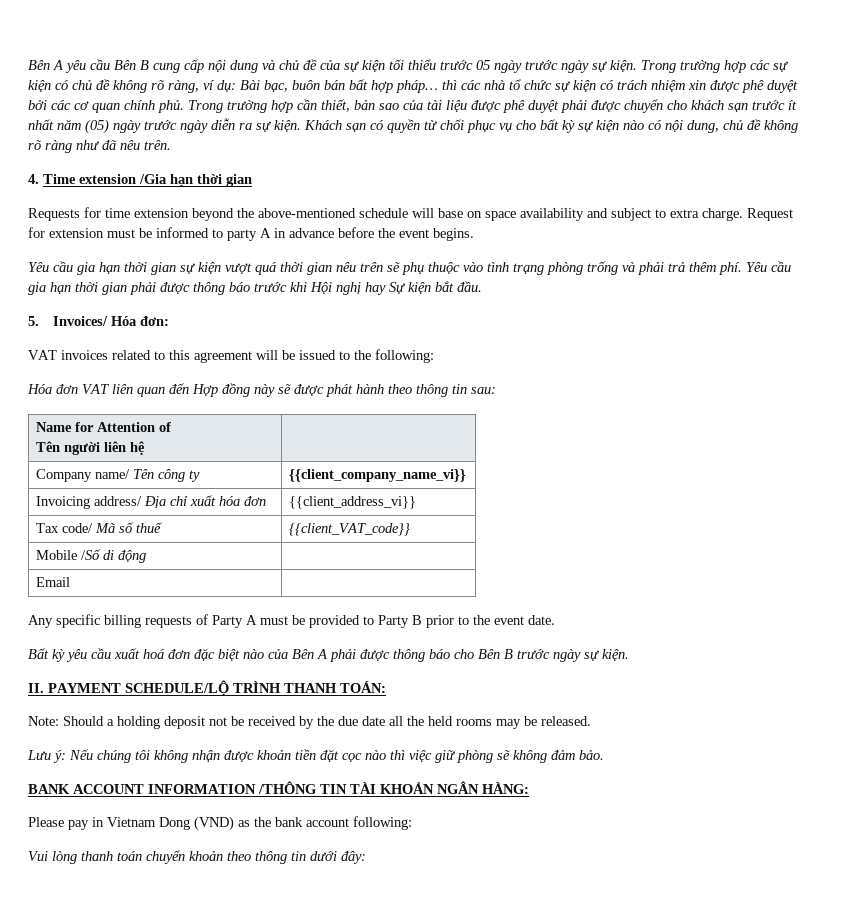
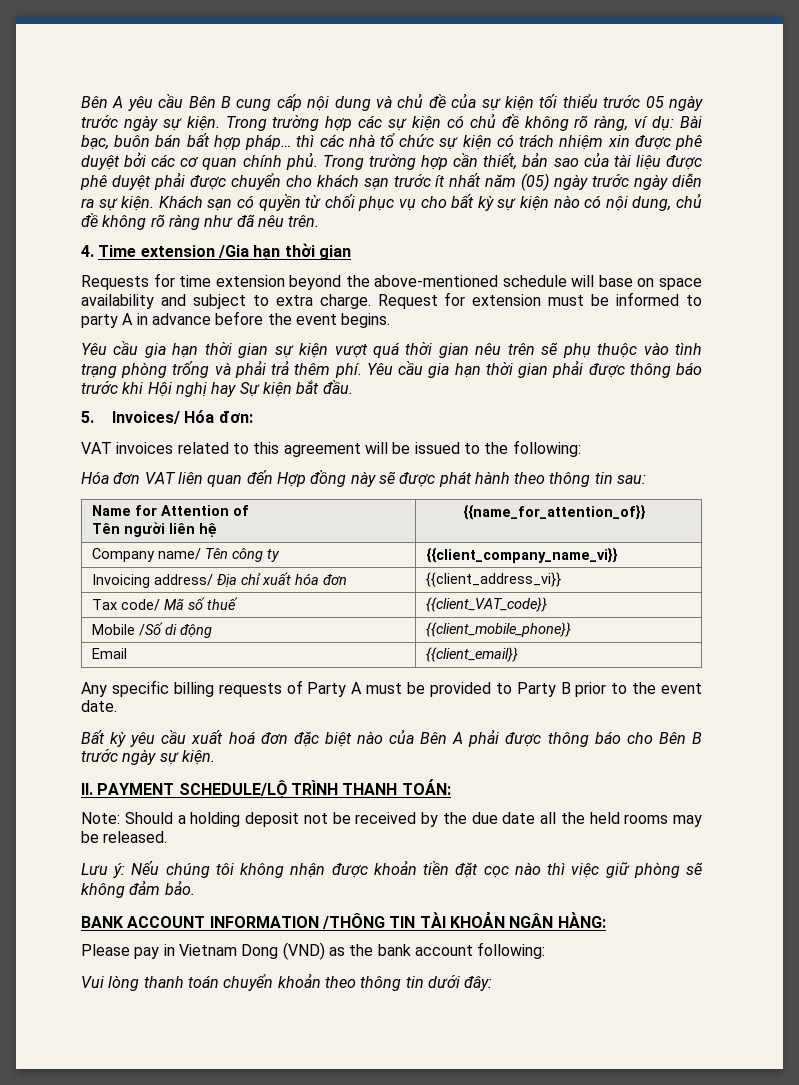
  Name for Attention of
- Tên người liên hệ |
+ Tên người liên hệ | {{name_for_attention_of}}
- Mobile /Số di động |
+ Mobile /Số di động | {{client_mobile_phone}}
- Email |
+ Email | {{client_email}}

